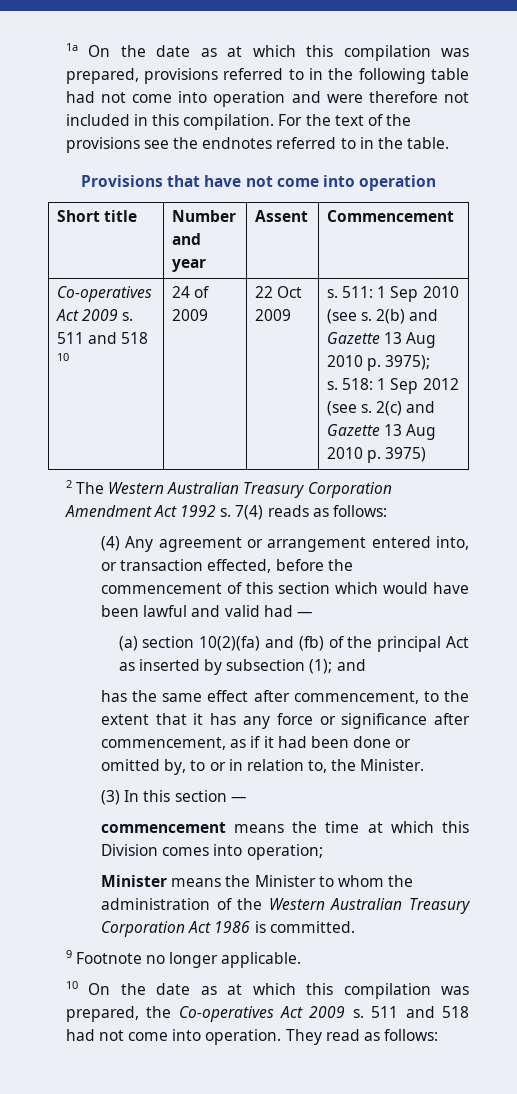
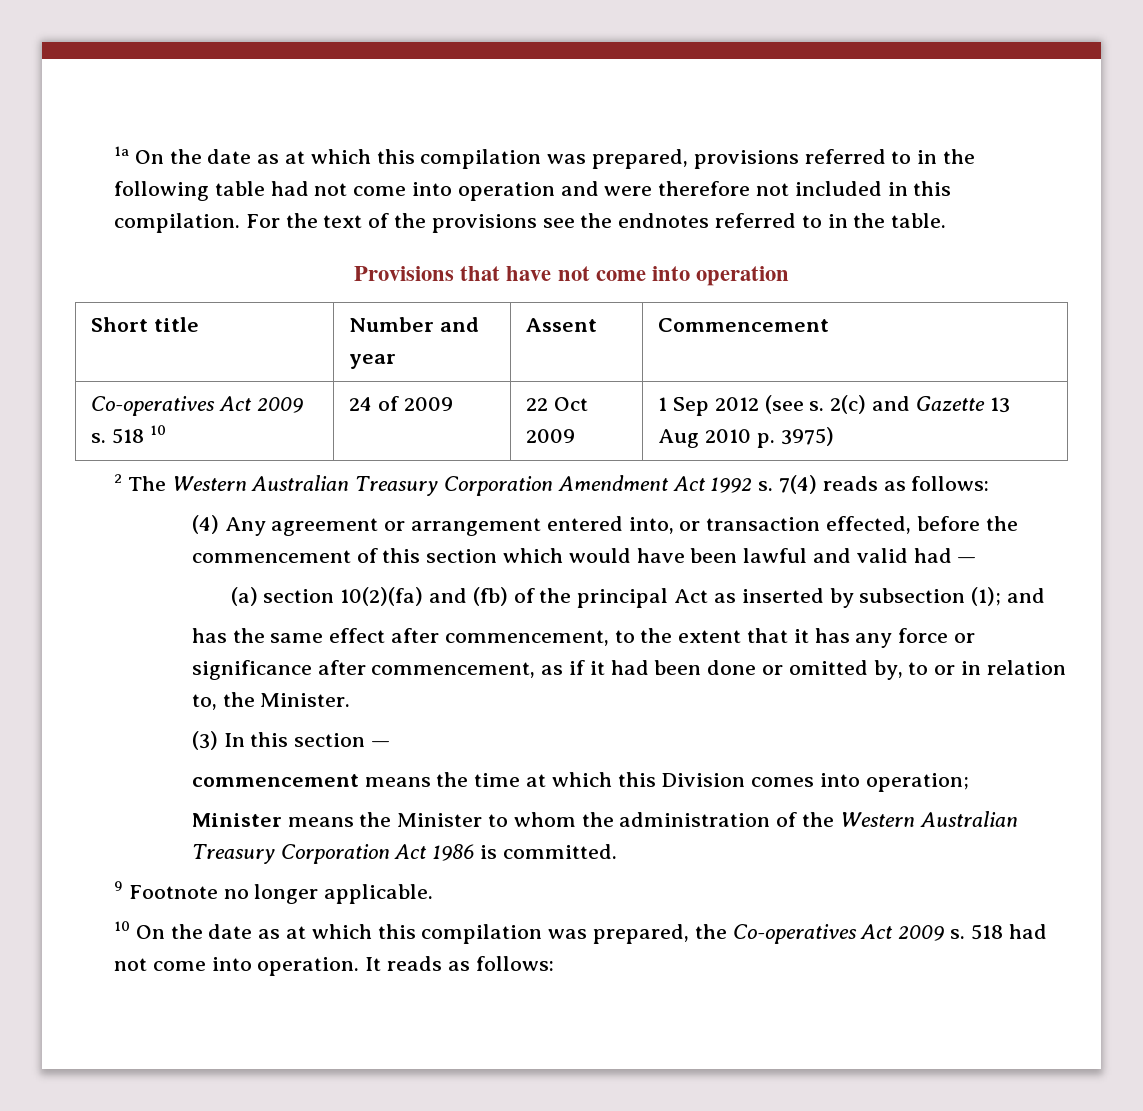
- 511 and 518 10
+ 518 10
- s. 511: 1 Sep 2010 (see s. 2(b) and Gazette 13 Aug 2010 p. 3975);
- s. 518: 1 Sep 2012 (see s.
+ 1 Sep 2012 (see s.
- 511 and 518 had not come into operation.
+ 518 had not come into operation.
- They read as follows:
+ It reads as follows:

